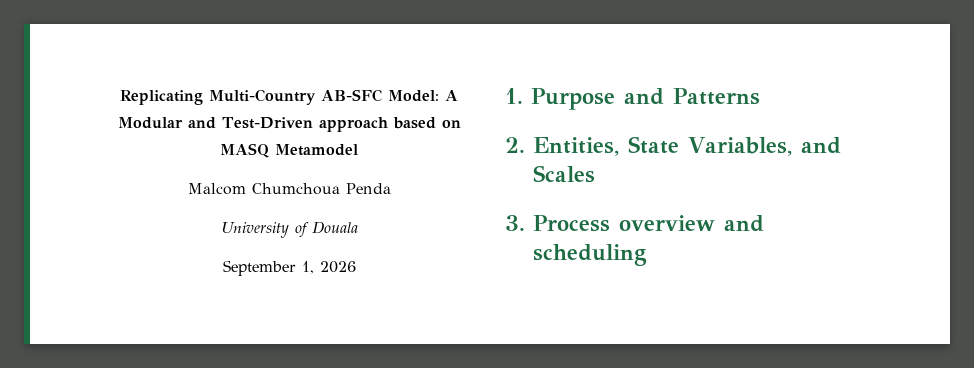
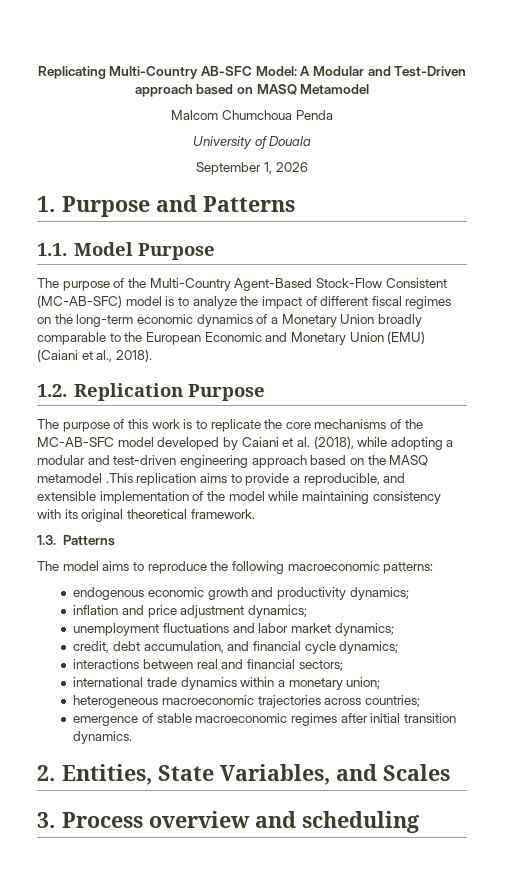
+ 1.1. Model Purpose
+ The purpose of the Multi-Country Agent-Based Stock-Flow Consistent (MC-AB-SFC) model is to analyze the impact of different fiscal regimes on the long-term economic dynamics of a Monetary Union broadly comparable to the European Economic and Monetary Union (EMU) (Caiani et al., 2018).
+ 1.2. Replication Purpose
+ The purpose of this work is to replicate the core mechanisms of the MC-AB-SFC model developed by Caiani et al. (2018), while adopting a modular and test-driven engineering approach based on the MASQ metamodel .This replication aims to provide a reproducible, and extensible implementation of the model while maintaining consistency with its original theoretical framework.
+ 1.3. Patterns
+ The model aims to reproduce the following macroeconomic patterns:
+ endogenous economic growth and productivity dynamics;
+ inflation and price adjustment dynamics;
+ unemployment fluctuations and labor market dynamics;
+ credit, debt accumulation, and financial cycle dynamics;
+ interactions between real and financial sectors;
+ international trade dynamics within a monetary union;
+ heterogeneous macroeconomic trajectories across countries;
+ emergence of stable macroeconomic regimes after initial transition dynamics.

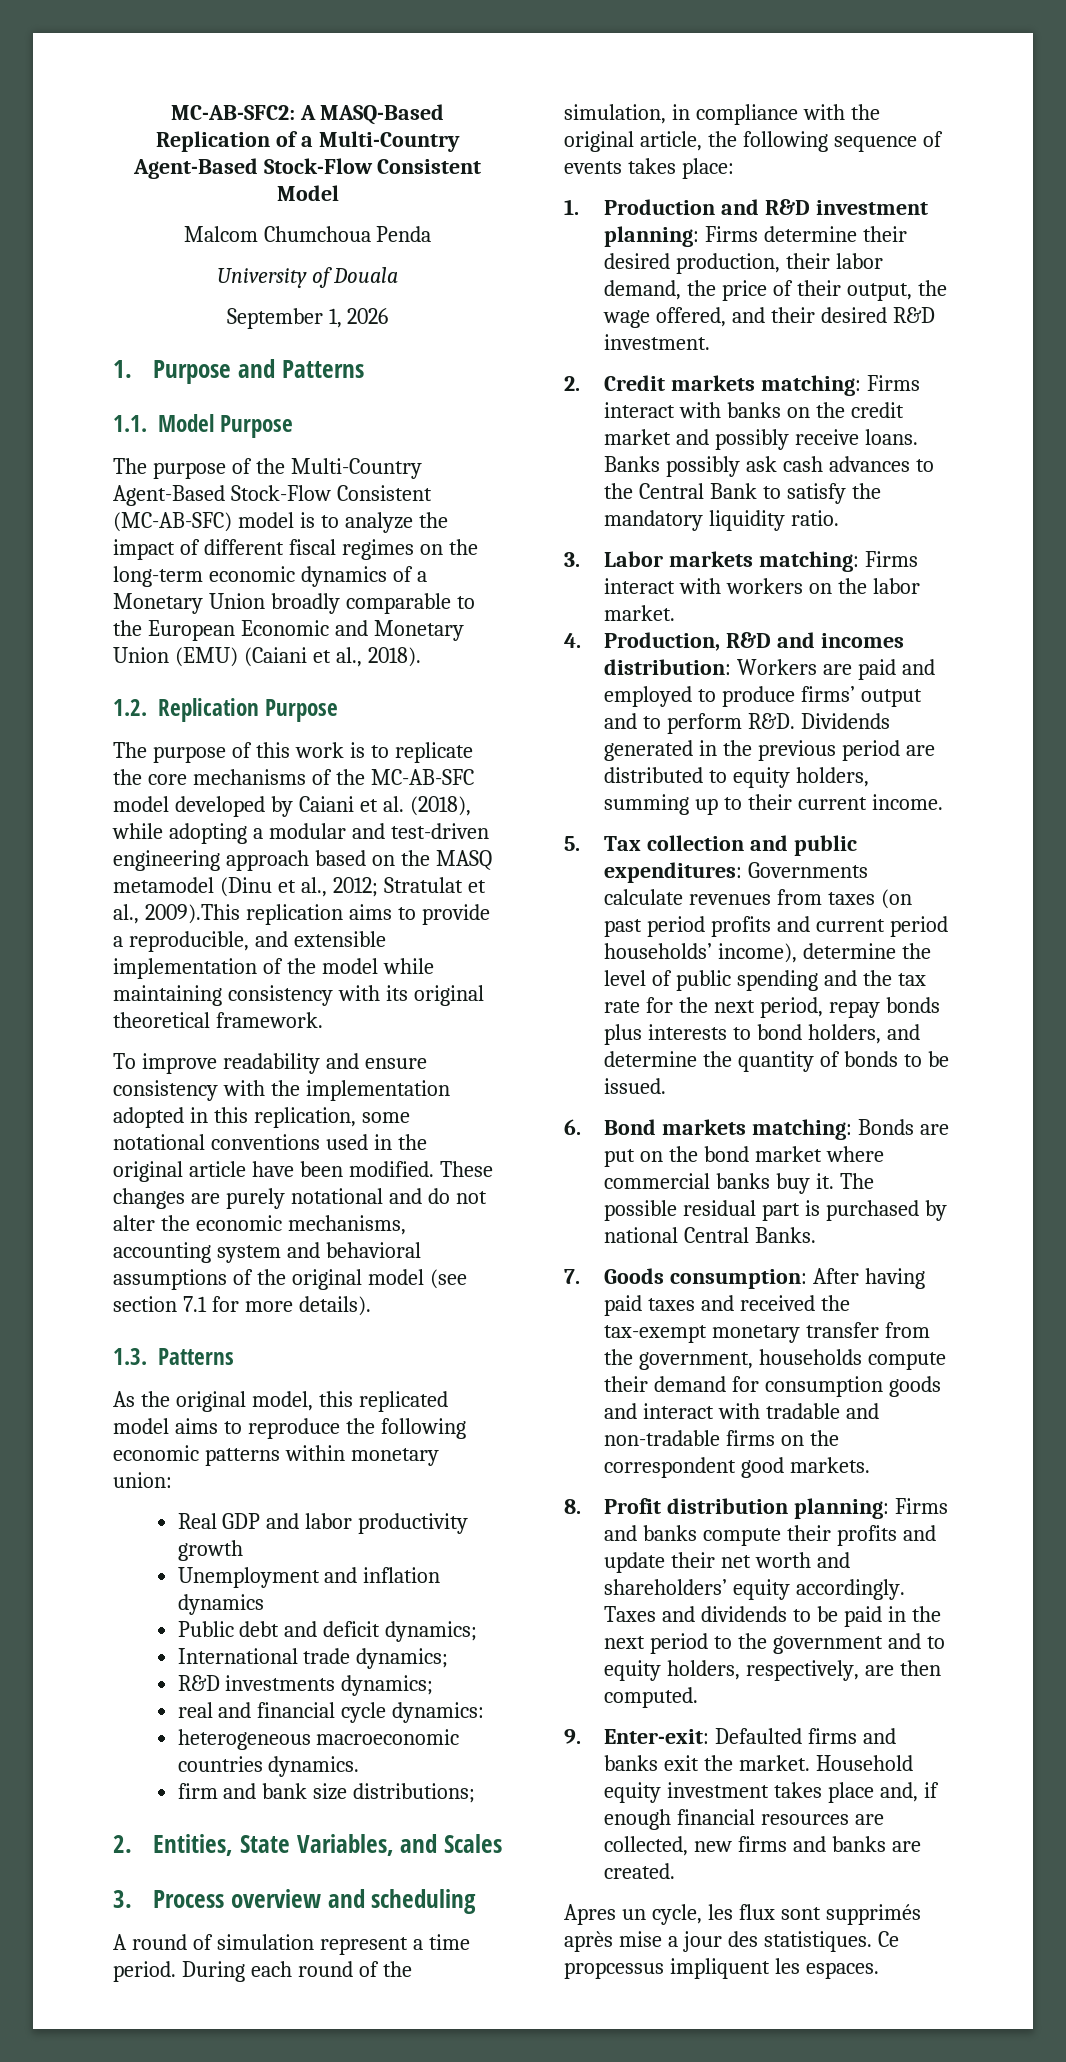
- Replicating Multi-Country AB-SFC Model: A Modular and Test-Driven approach based on MASQ Metamodel
+ MC-AB-SFC2: A MASQ-Based Replication of a Multi-Country Agent-Based Stock-Flow Consistent Model
- The purpose of this work is to replicate the core mechanisms of the MC-AB-SFC model developed by Caiani et al. (2018), while adopting a modular and test-driven engineering approach based on the MASQ metamodel .This replication aims to provide a reproducible, and extensible implementation of the model while maintaining consistency with its original theoretical framework.
+ The purpose of this work is to replicate the core mechanisms of the MC-AB-SFC model developed by Caiani et al. (2018), while adopting a modular and test-driven engineering approach based on the MASQ metamodel (Dinu et al., 2012; Stratulat et al., 2009).This replication aims to provide a reproducible, and extensible implementation of the model while maintaining consistency with its original theoretical framework.
+ To improve readability and ensure consistency with the implementation adopted in this replication, some notational conventions used in the original article have been modified. These changes are purely notational and do not alter the economic mechanisms, accounting system and behavioral assumptions of the original model (see section 7.1 for more details).
  1.3. Patterns
- The model aims to reproduce the following macroeconomic patterns:
- endogenous economic growth and productivity dynamics;
- inflation and price adjustment dynamics;
- unemployment fluctuations and labor market dynamics;
- credit, debt accumulation, and financial cycle dynamics;
- interactions between real and financial sectors;
- international trade dynamics within a monetary union;
- heterogeneous macroeconomic trajectories across countries;
- emergence of stable macroeconomic regimes after initial transition dynamics.
+ As the original model, this replicated model aims to reproduce the following economic patterns within monetary union:
+ Real GDP and labor productivity growth
+ Unemployment and inflation dynamics
+ Public debt and deficit dynamics;
+ International trade dynamics;
+ R&D investments dynamics;
+ real and financial cycle dynamics:
+ heterogeneous macroeconomic countries dynamics.
+ firm and bank size distributions;
+ A round of simulation represent a time period. During each round of the simulation, in compliance with the original article, the following sequence of events takes place:
+ 1. Production and R&D investment planning: Firms determine their desired production, their labor demand, the price of their output, the wage offered, and their desired R&D investment.
+ 2. Credit markets matching: Firms interact with banks on the credit market and possibly receive loans. Banks possibly ask cash advances to the Central Bank to satisfy the mandatory liquidity ratio.
+ 3. Labor markets matching: Firms interact with workers on the labor market.
+ 4. Production, R&D and incomes distribution: Workers are paid and employed to produce firms’ output and to perform R&D. Dividends generated in the previous period are distributed to equity holders, summing up to their current income.
+ 5. Tax collection and public expenditures: Governments calculate revenues from taxes (on past period profits and current period households’ income), determine the level of public spending and the tax rate for the next period, repay bonds plus interests to bond holders, and determine the quantity of bonds to be issued.
+ 6. Bond markets matching: Bonds are put on the bond market where commercial banks buy it. The possible residual part is purchased by national Central Banks.
+ 7. Goods consumption: After having paid taxes and received the tax-exempt monetary transfer from the government, households compute their demand for consumption goods and interact with tradable and non-tradable firms on the correspondent good markets.
+ 8. Profit distribution planning: Firms and banks compute their profits and update their net worth and shareholders’ equity accordingly. Taxes and dividends to be paid in the next period to the government and to equity holders, respectively, are then computed.
+ 9. Enter-exit: Defaulted firms and banks exit the market. Household equity investment takes place and, if enough financial resources are collected, new firms and banks are created.
+ Apres un cycle, les flux sont supprimés après mise a jour des statistiques. Ce propcessus impliquent les espaces.

